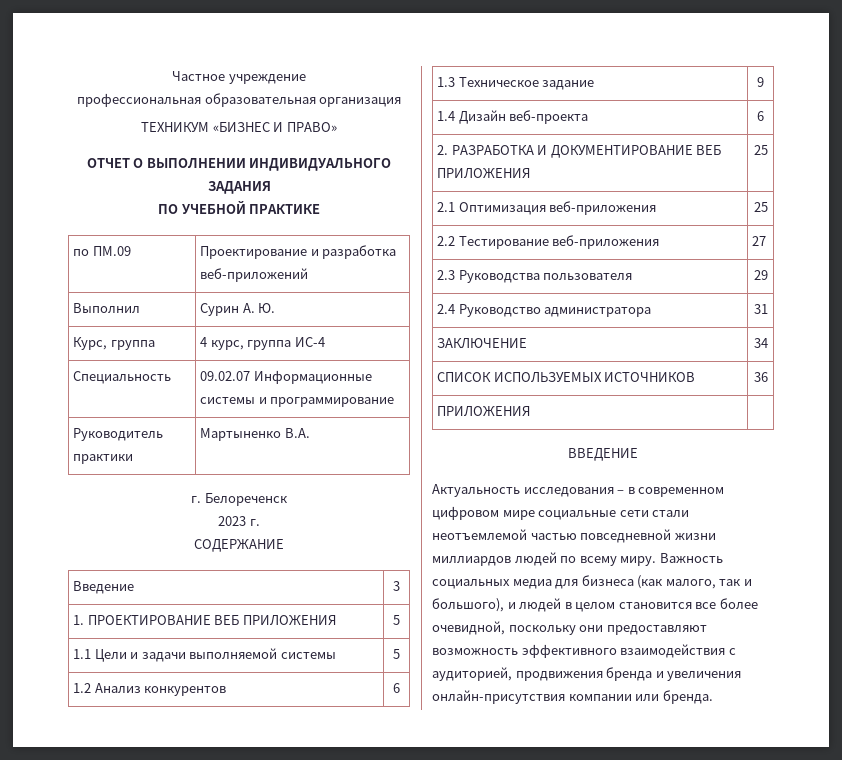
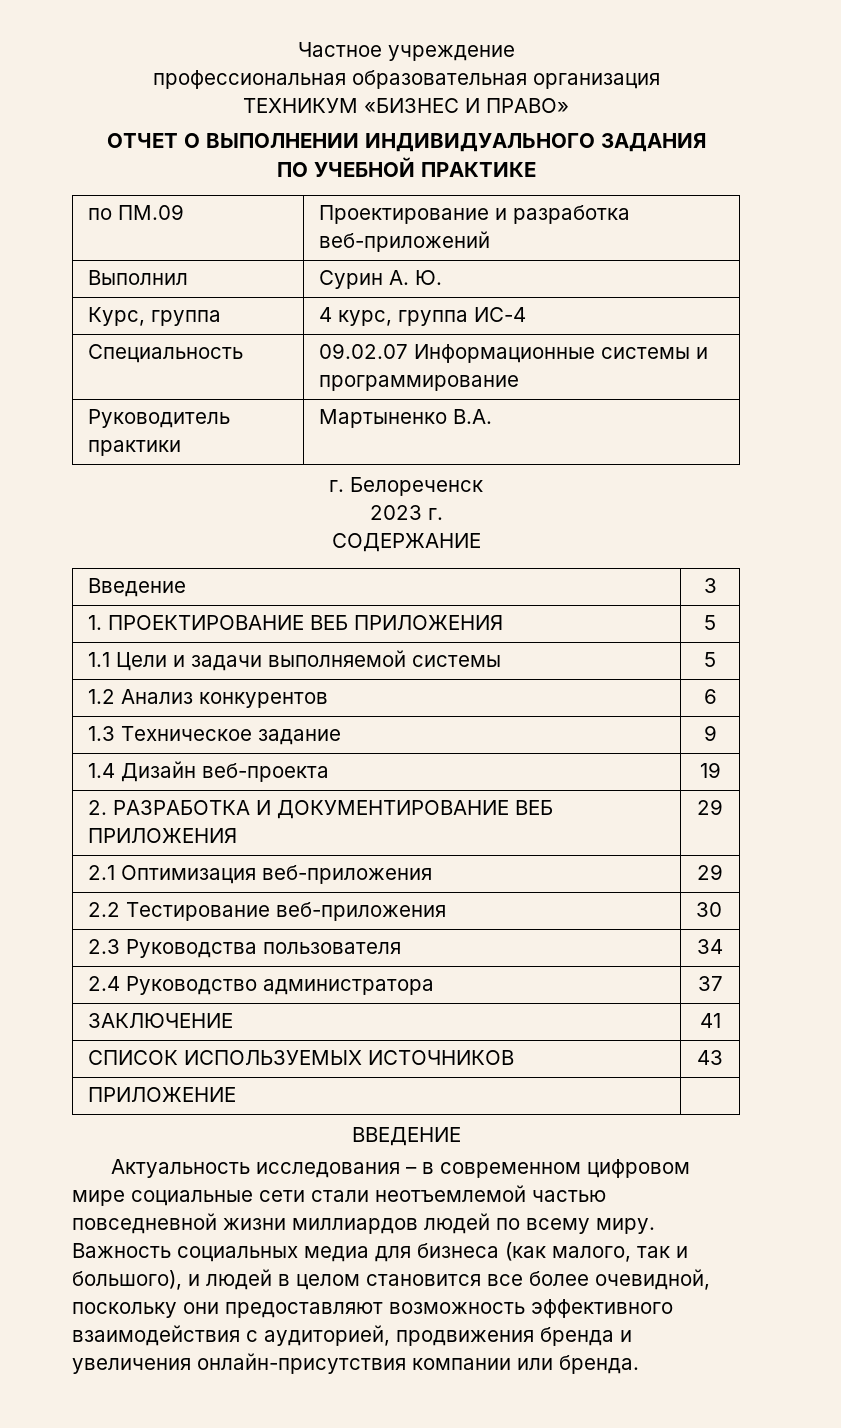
- 1.4 Дизайн веб-проекта | 6
+ 1.4 Дизайн веб-проекта | 19
- 2. РАЗРАБОТКА И ДОКУМЕНТИРОВАНИЕ ВЕБ ПРИЛОЖЕНИЯ | 25
+ 2. РАЗРАБОТКА И ДОКУМЕНТИРОВАНИЕ ВЕБ ПРИЛОЖЕНИЯ | 29
- 2.1 Оптимизация веб-приложения | 25
+ 2.1 Оптимизация веб-приложения | 29
- 2.2 Тестирование веб-приложения | 27
+ 2.2 Тестирование веб-приложения | 30
- 2.3 Руководства пользователя | 29
+ 2.3 Руководства пользователя | 34
- 2.4 Руководство администратора | 31
+ 2.4 Руководство администратора | 37
- ЗАКЛЮЧЕНИЕ | 34
+ ЗАКЛЮЧЕНИЕ | 41
- СПИСОК ИСПОЛЬЗУЕМЫХ ИСТОЧНИКОВ | 36
- ПРИЛОЖЕНИЯ |
+ СПИСОК ИСПОЛЬЗУЕМЫХ ИСТОЧНИКОВ | 43
+ ПРИЛОЖЕНИЕ |

